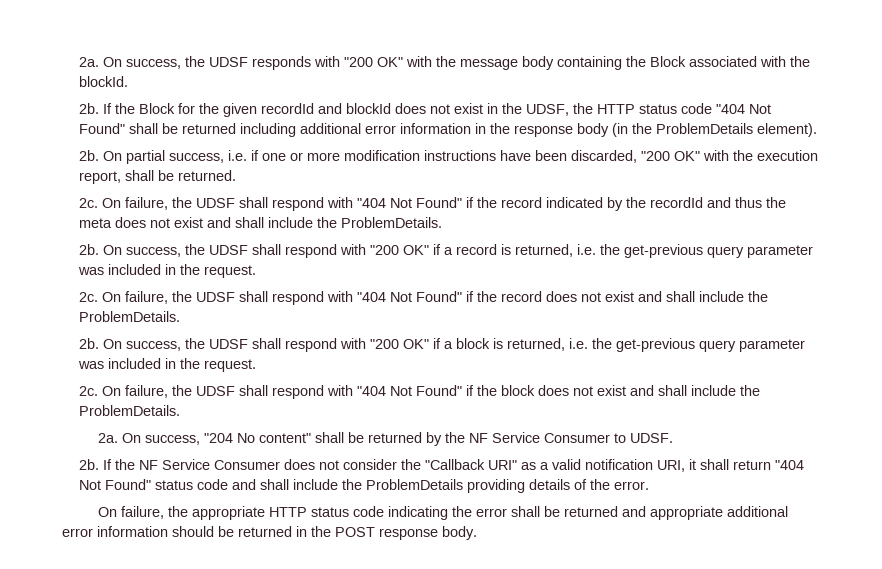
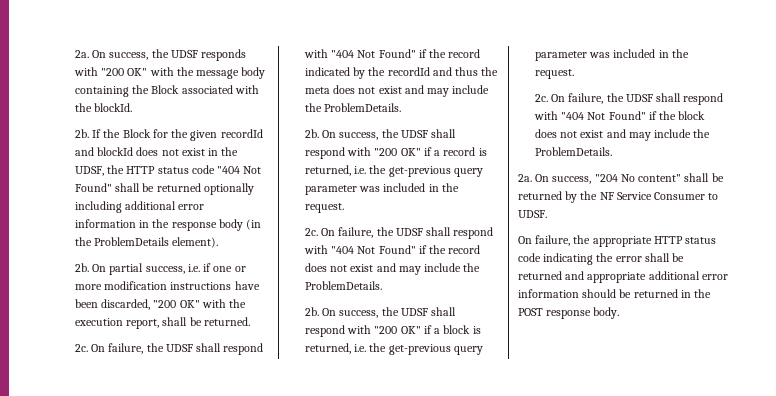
- If the Block for the given recordId and blockId does not exist in the UDSF, the HTTP status code "404 Not Found" shall be returned including additional error information in the response body (in the ProblemDetails element).
+ If the Block for the given recordId and blockId does not exist in the UDSF, the HTTP status code "404 Not Found" shall be returned optionally including additional error information in the response body (in the ProblemDetails element).
- On failure, the UDSF shall respond with "404 Not Found" if the record indicated by the recordId and thus the meta does not exist and shall include the ProblemDetails.
+ On failure, the UDSF shall respond with "404 Not Found" if the record indicated by the recordId and thus the meta does not exist and may include the ProblemDetails.
- On failure, the UDSF shall respond with "404 Not Found" if the record does not exist and shall include the ProblemDetails.
+ On failure, the UDSF shall respond with "404 Not Found" if the record does not exist and may include the ProblemDetails.
- On failure, the UDSF shall respond with "404 Not Found" if the block does not exist and shall include the ProblemDetails.
+ On failure, the UDSF shall respond with "404 Not Found" if the block does not exist and may include the ProblemDetails.
- 2b. If the NF Service Consumer does not consider the "Callback URI" as a valid notification URI, it shall return "404 Not Found" status code and shall include the ProblemDetails providing details of the error.

